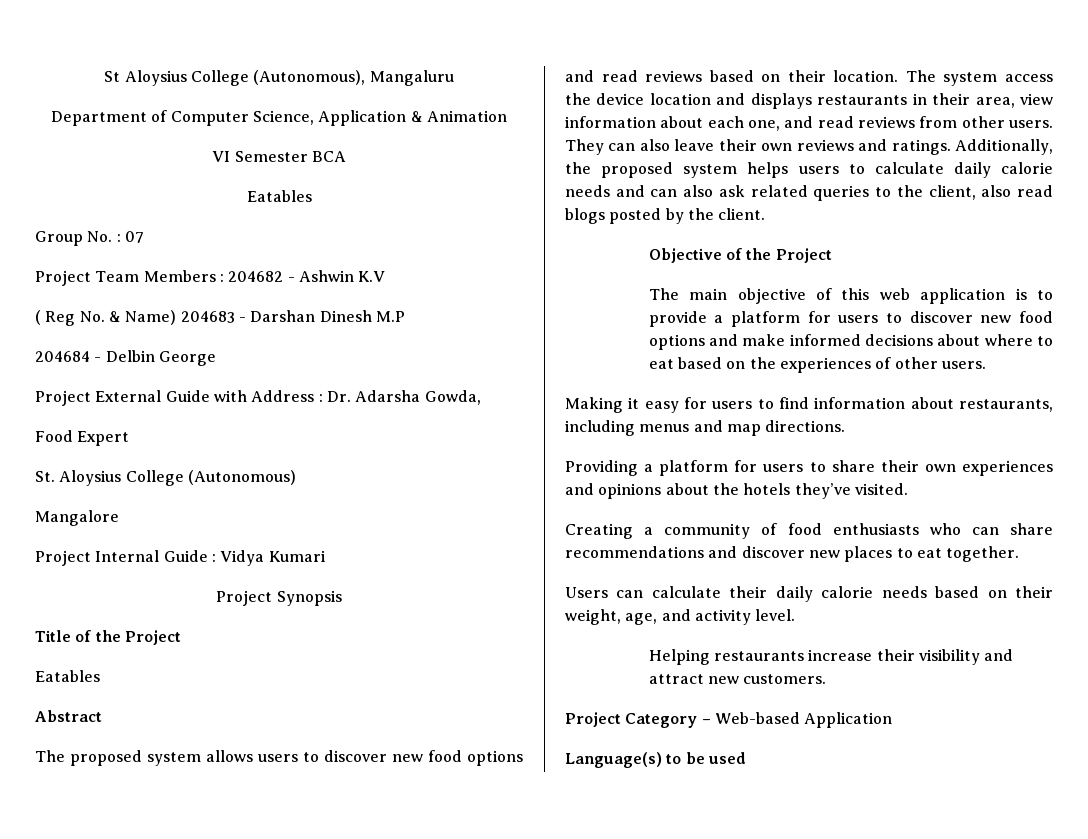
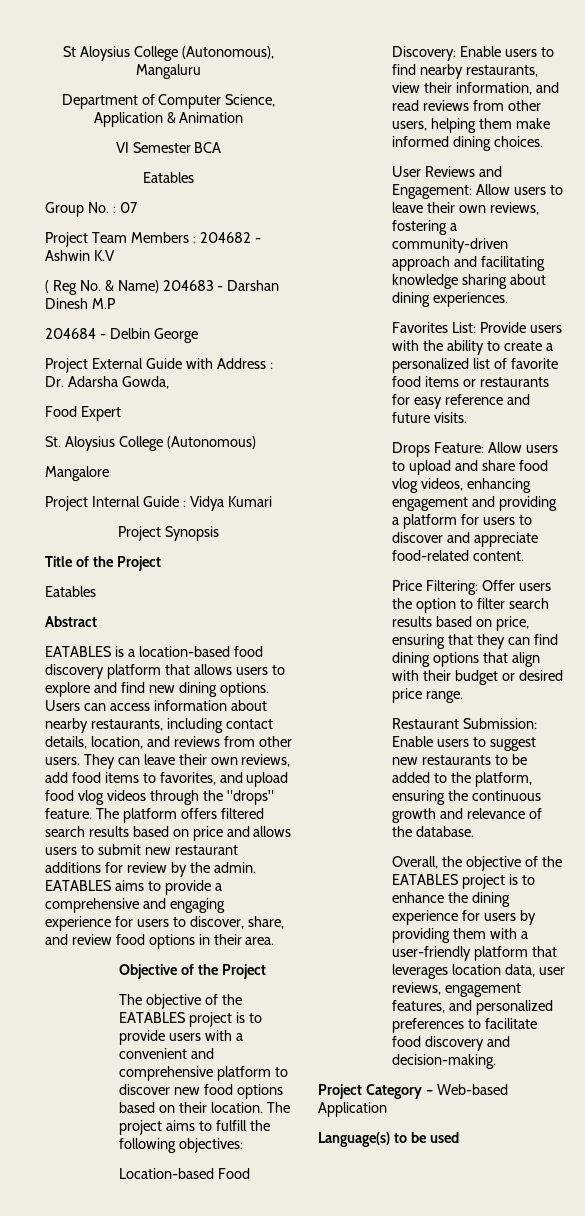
- The proposed system allows users to discover new food options and read reviews based on their location. The system access the device location and displays restaurants in their area, view information about each one, and read reviews from other users.
+ EATABLES is a location-based food discovery platform that allows users to explore and find new dining options. Users can access information about nearby restaurants, including contact details, location, and reviews from other users.
- They can also leave their own reviews and ratings. Additionally, the proposed system helps users to calculate daily calorie needs and can also ask related queries to the client, also read blogs posted by the client.
+ They can leave their own reviews, add food items to favorites, and upload food vlog videos through the "drops" feature. The platform offers filtered search results based on price and allows users to submit new restaurant additions for review by the admin. EATABLES aims to provide a comprehensive and engaging experience for users to discover, share, and review food options in their area.
- The main objective of this web application is to provide a platform for users to discover new food options and make informed decisions about where to eat based on the experiences of other users.
- Making it easy for users to find information about restaurants, including menus and map directions.
- Providing a platform for users to share their own experiences and opinions about the hotels they’ve visited.
- Creating a community of food enthusiasts who can share recommendations and discover new places to eat together.
- Users can calculate their daily calorie needs based on their weight, age, and activity level.
- Helping restaurants increase their visibility and attract new customers.
+ The objective of the EATABLES project is to provide users with a convenient and comprehensive platform to discover new food options based on their location. The project aims to fulfill the following objectives:
+ Location-based Food Discovery: Enable users to find nearby restaurants, view their information, and read reviews from other users, helping them make informed dining choices.
+ User Reviews and Engagement: Allow users to leave their own reviews, fostering a community-driven approach and facilitating knowledge sharing about dining experiences.
+ Favorites List: Provide users with the ability to create a personalized list of favorite food items or restaurants for easy reference and future visits.
+ Drops Feature: Allow users to upload and share food vlog videos, enhancing engagement and providing a platform for users to discover and appreciate food-related content.
+ Price Filtering: Offer users the option to filter search results based on price, ensuring that they can find dining options that align with their budget or desired price range.
+ Restaurant Submission: Enable users to suggest new restaurants to be added to the platform, ensuring the continuous growth and relevance of the database.
+ Overall, the objective of the EATABLES project is to enhance the dining experience for users by providing them with a user-friendly platform that leverages location data, user reviews, engagement features, and personalized preferences to facilitate food discovery and decision-making.

